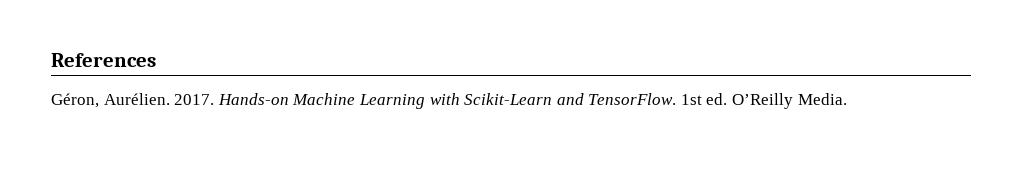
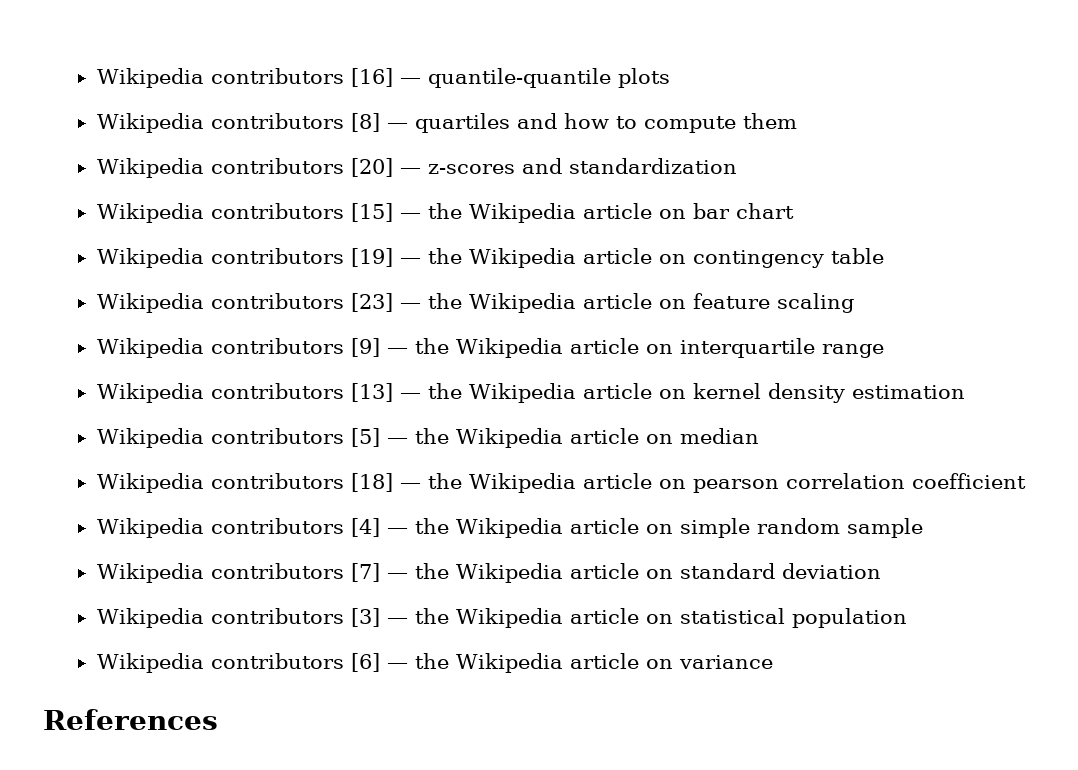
+ Wikipedia contributors [16] — quantile-quantile plots
+ Wikipedia contributors [8] — quartiles and how to compute them
+ Wikipedia contributors [20] — z-scores and standardization
+ Wikipedia contributors [15] — the Wikipedia article on bar chart
+ Wikipedia contributors [19] — the Wikipedia article on contingency table
+ Wikipedia contributors [23] — the Wikipedia article on feature scaling
+ Wikipedia contributors [9] — the Wikipedia article on interquartile range
+ Wikipedia contributors [13] — the Wikipedia article on kernel density estimation
+ Wikipedia contributors [5] — the Wikipedia article on median
+ Wikipedia contributors [18] — the Wikipedia article on pearson correlation coefficient
+ Wikipedia contributors [4] — the Wikipedia article on simple random sample
+ Wikipedia contributors [7] — the Wikipedia article on standard deviation
+ Wikipedia contributors [3] — the Wikipedia article on statistical population
+ Wikipedia contributors [6] — the Wikipedia article on variance
  References
- Géron, Aurélien. 2017. Hands-on Machine Learning with Scikit-Learn and TensorFlow. 1st ed. O’Reilly Media.

